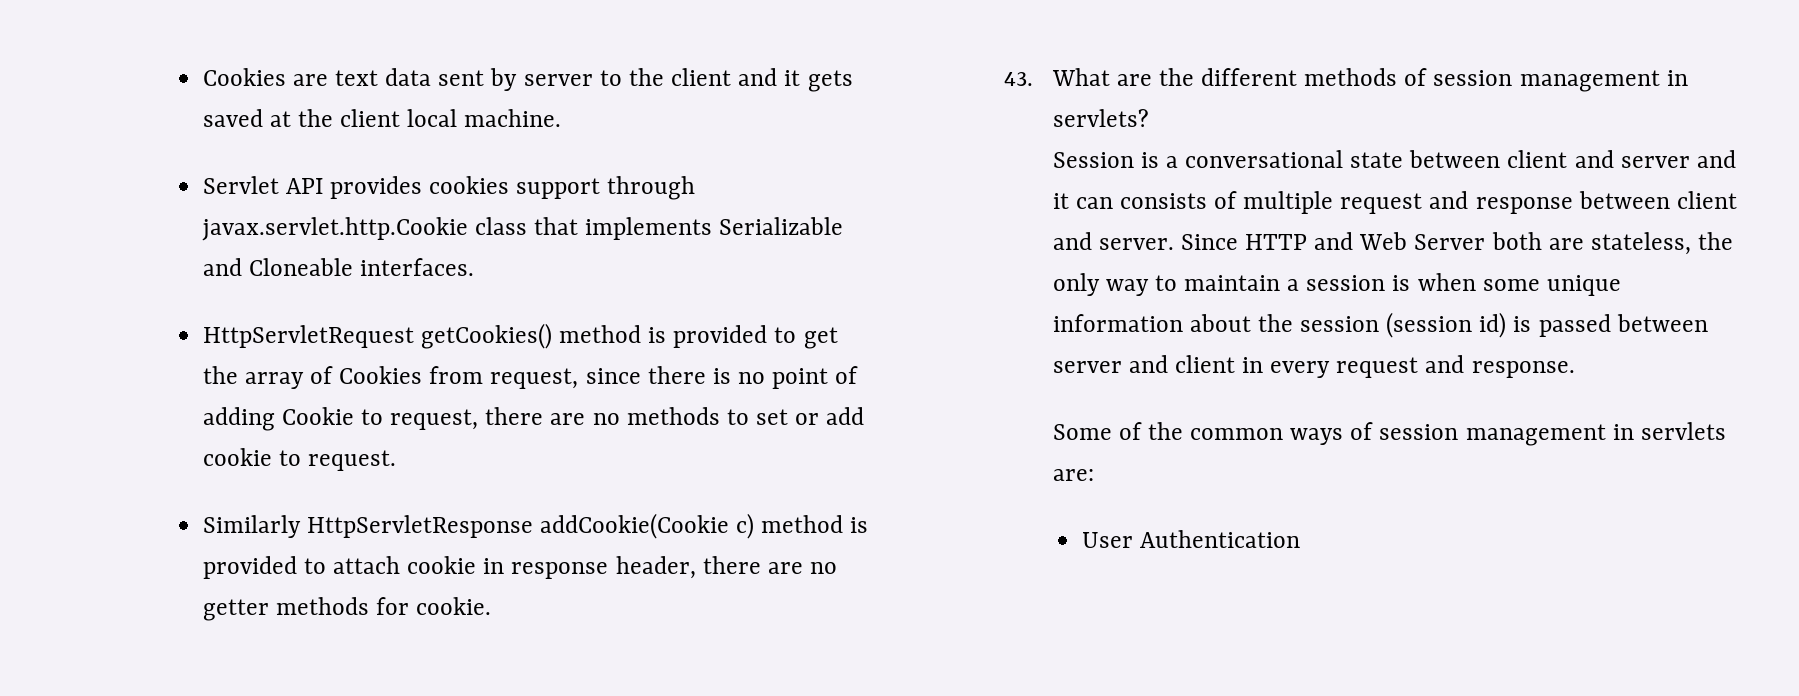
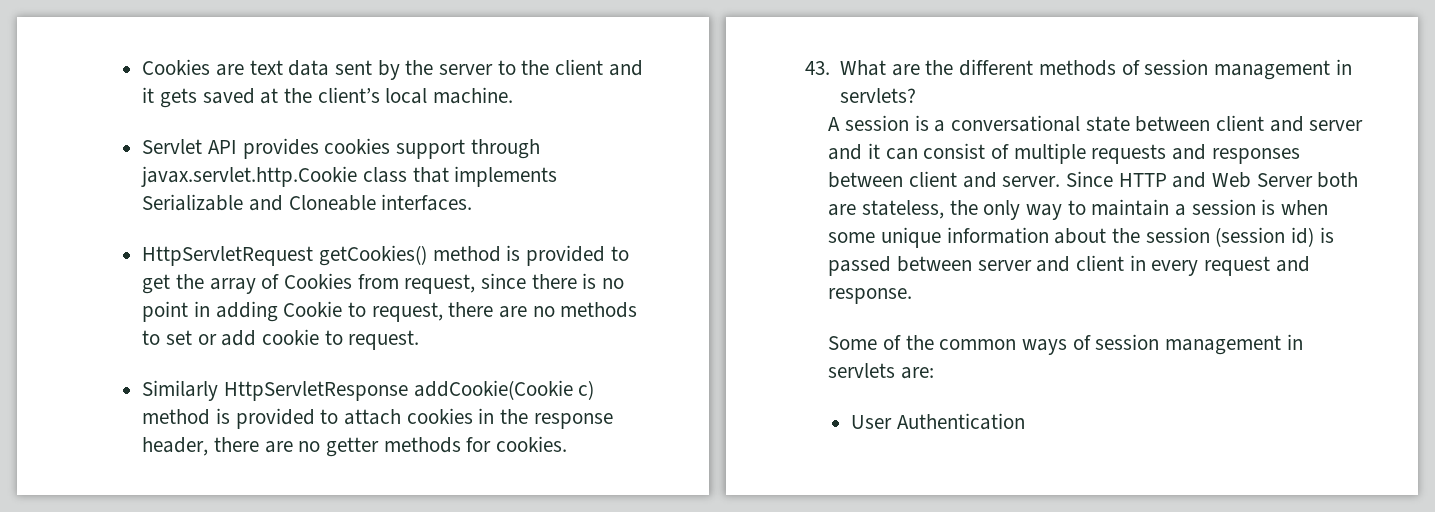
- Cookies are text data sent by server to the client and it gets saved at the client local machine.
+ Cookies are text data sent by the server to the client and it gets saved at the client’s local machine.
- HttpServletRequest getCookies() method is provided to get the array of Cookies from request, since there is no point of adding Cookie to request, there are no methods to set or add cookie to request.
+ HttpServletRequest getCookies() method is provided to get the array of Cookies from request, since there is no point in adding Cookie to request, there are no methods to set or add cookie to request.
- Similarly HttpServletResponse addCookie(Cookie c) method is provided to attach cookie in response header, there are no getter methods for cookie.
+ Similarly HttpServletResponse addCookie(Cookie c) method is provided to attach cookies in the response header, there are no getter methods for cookies.
- Session is a conversational state between client and server and it can consists of multiple request and response between client and server.
+ A session is a conversational state between client and server and it can consist of multiple requests and responses between client and server.

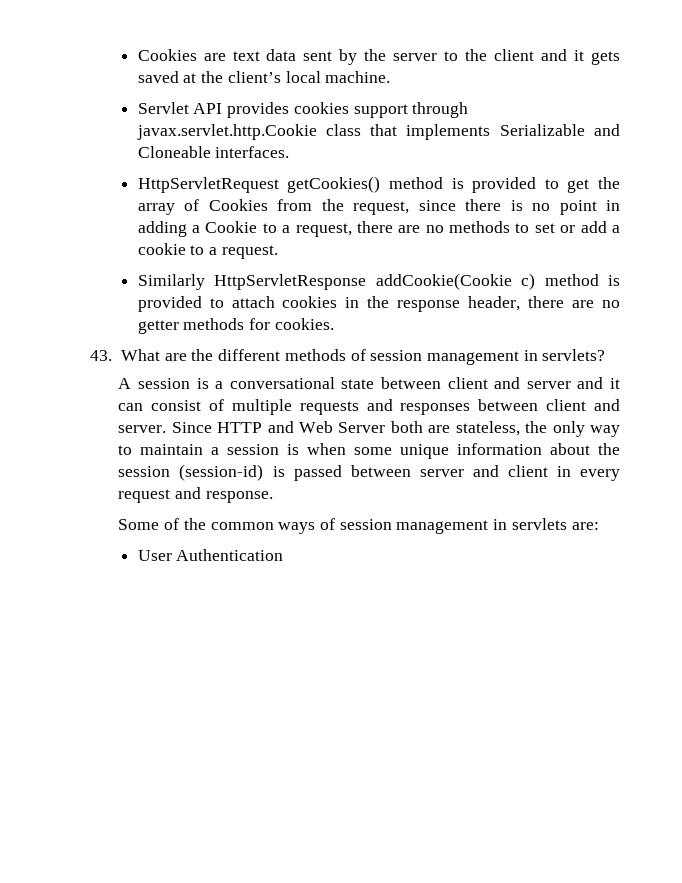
- HttpServletRequest getCookies() method is provided to get the array of Cookies from request, since there is no point in adding Cookie to request, there are no methods to set or add cookie to request.
+ HttpServletRequest getCookies() method is provided to get the array of Cookies from the request, since there is no point in adding a Cookie to a request, there are no methods to set or add a cookie to a request.
- Since HTTP and Web Server both are stateless, the only way to maintain a session is when some unique information about the session (session id) is passed between server and client in every request and response.
+ Since HTTP and Web Server both are stateless, the only way to maintain a session is when some unique information about the session (session-id) is passed between server and client in every request and response.

